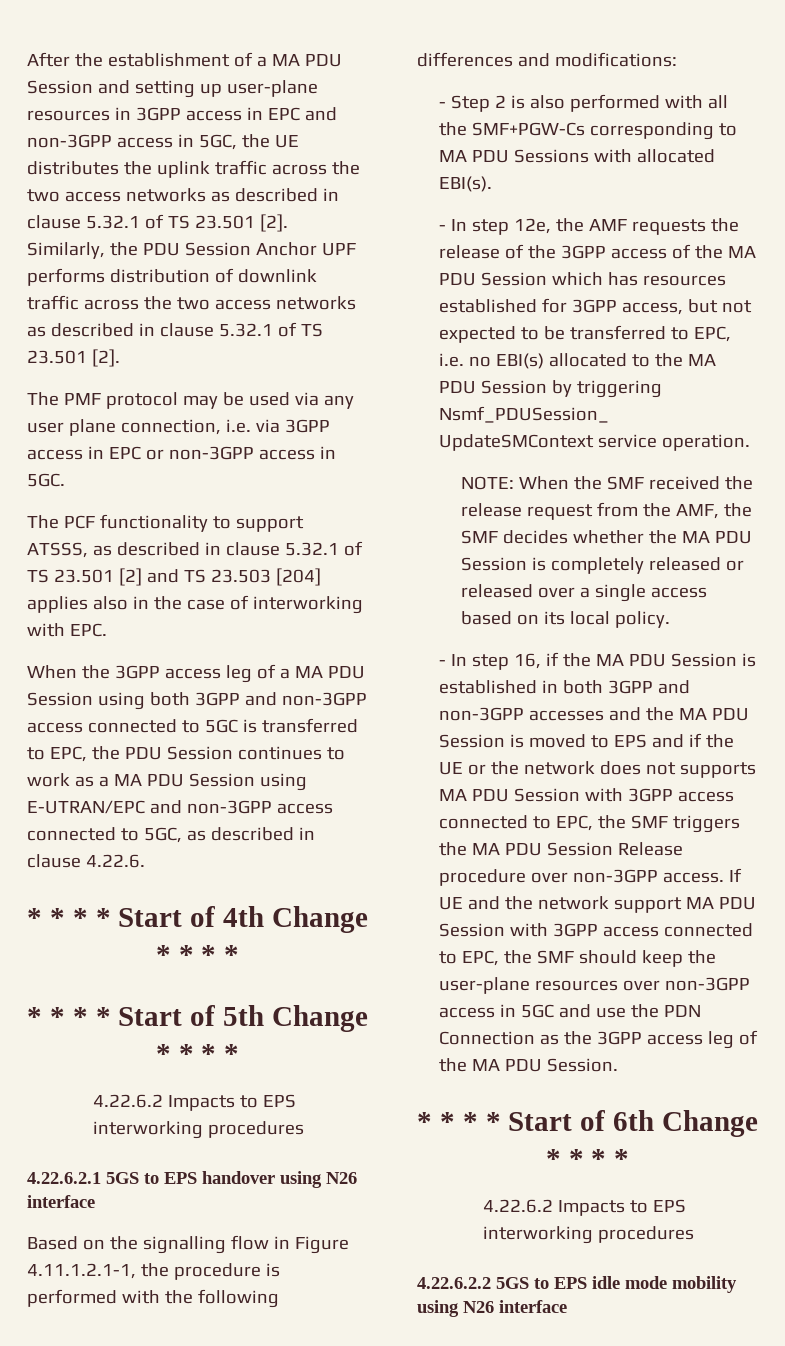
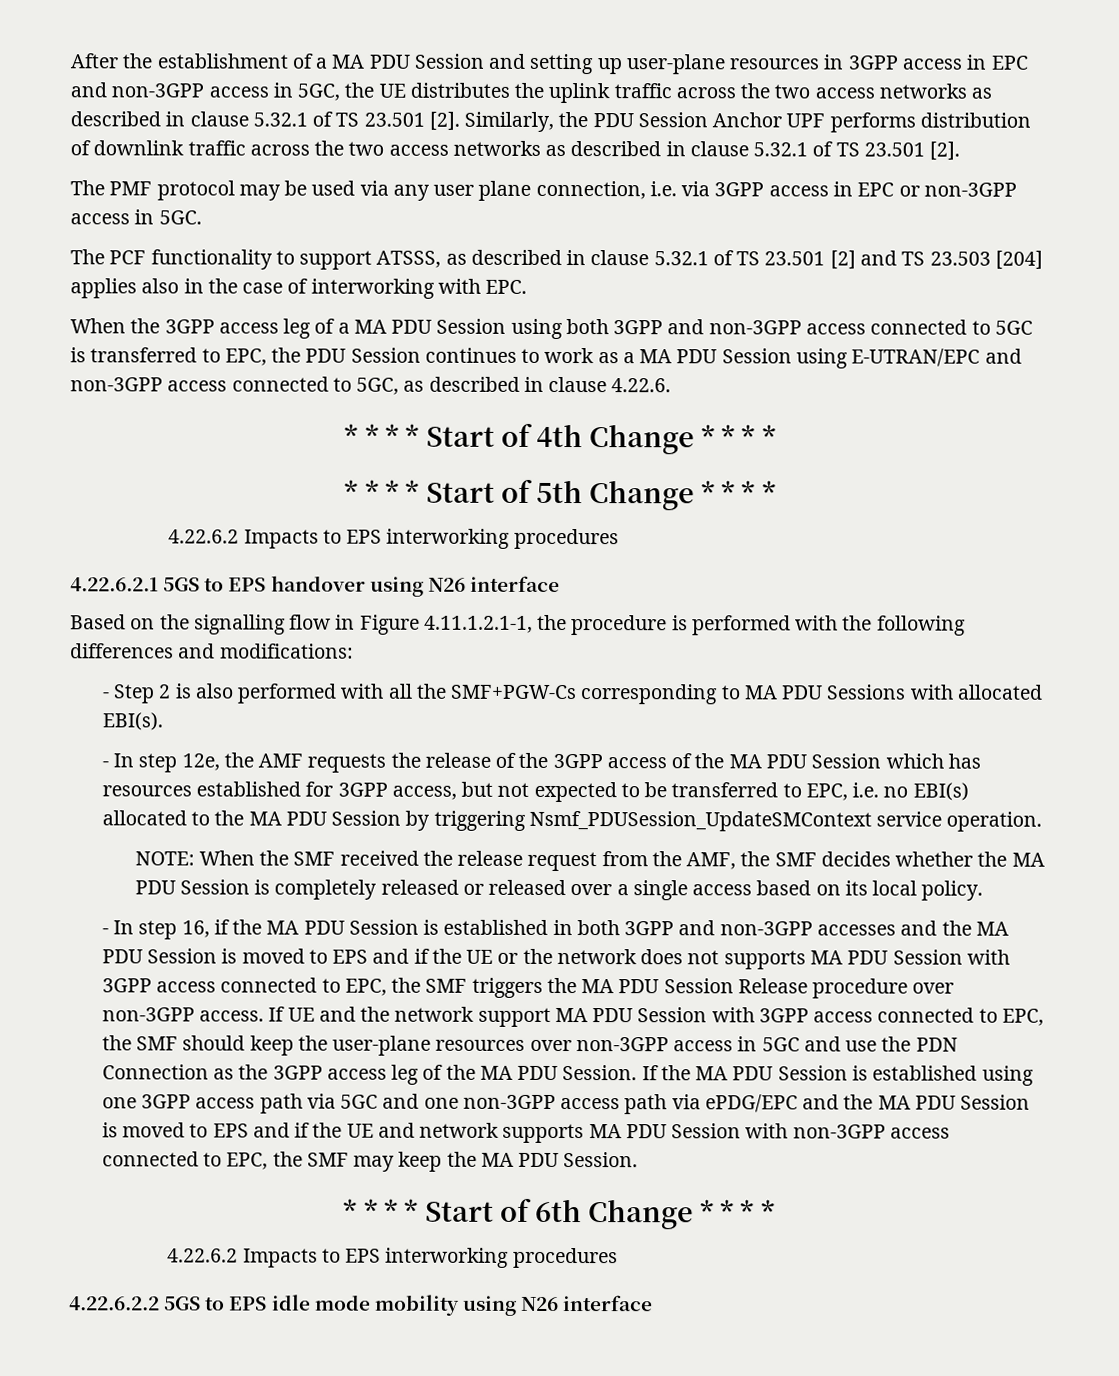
+ If the MA PDU Session is established using one 3GPP access path via 5GC and one non-3GPP access path via ePDG/EPC and the MA PDU Session is moved to EPS and if the UE and network supports MA PDU Session with non-3GPP access connected to EPC, the SMF may keep the MA PDU Session.

